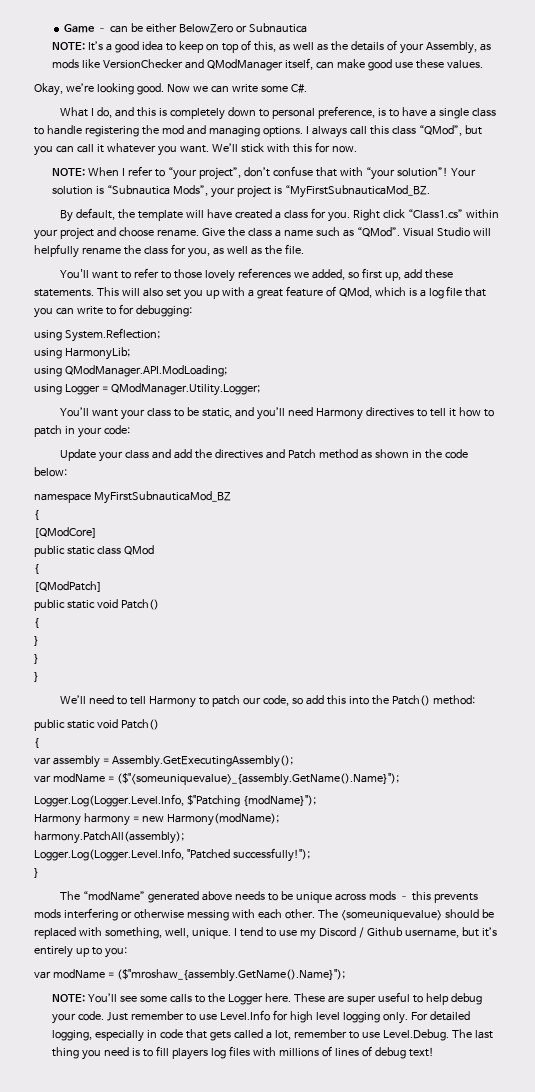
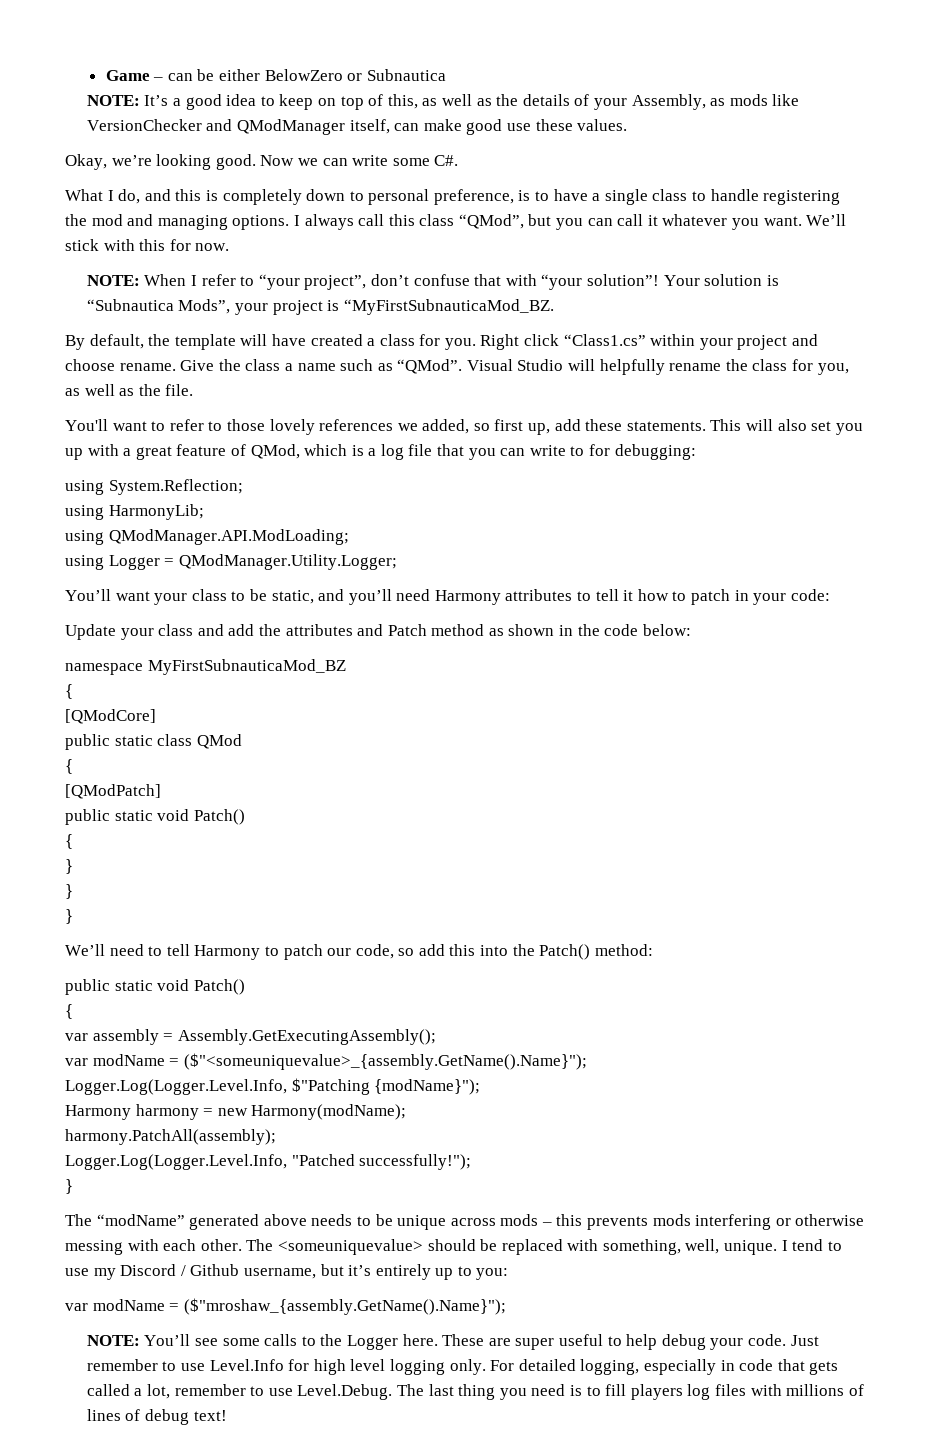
- You’ll want your class to be static, and you’ll need Harmony directives to tell it how to patch in your code:
+ You’ll want your class to be static, and you’ll need Harmony attributes to tell it how to patch in your code:
- Update your class and add the directives and Patch method as shown in the code below:
+ Update your class and add the attributes and Patch method as shown in the code below:

